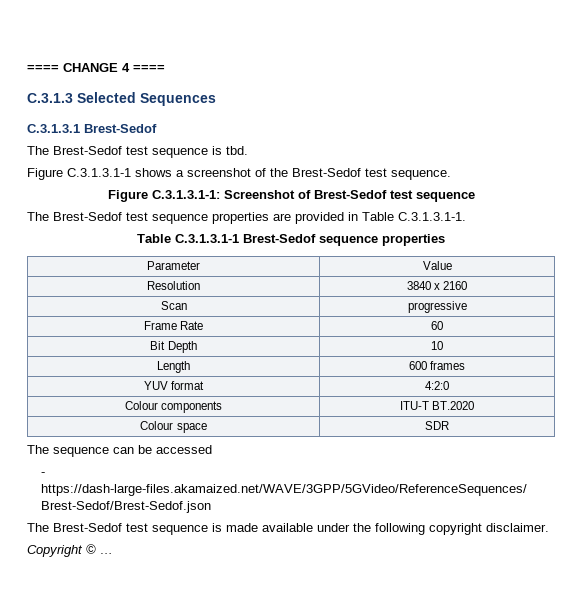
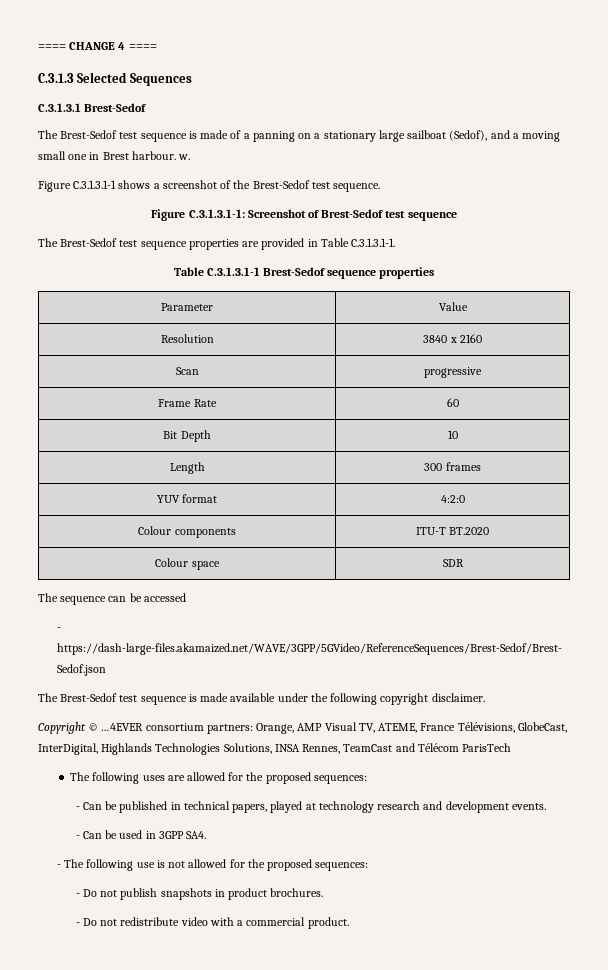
- The Brest-Sedof test sequence is tbd.
+ The Brest-Sedof test sequence is made of a panning on a stationary large sailboat (Sedof), and a moving small one in Brest harbour. w.
- Length | 600 frames
+ Length | 300 frames
- Copyright © …
+ Copyright © …4EVER consortium partners: Orange, AMP Visual TV, ATEME, France Télévisions, GlobeCast, InterDigital, Highlands Technologies Solutions, INSA Rennes, TeamCast and Télécom ParisTech
+ The following uses are allowed for the proposed sequences:
+ - Can be published in technical papers, played at technology research and development events.
+ - Can be used in 3GPP SA4.
+ - The following use is not allowed for the proposed sequences:
+ - Do not publish snapshots in product brochures.
+ - Do not redistribute video with a commercial product.

